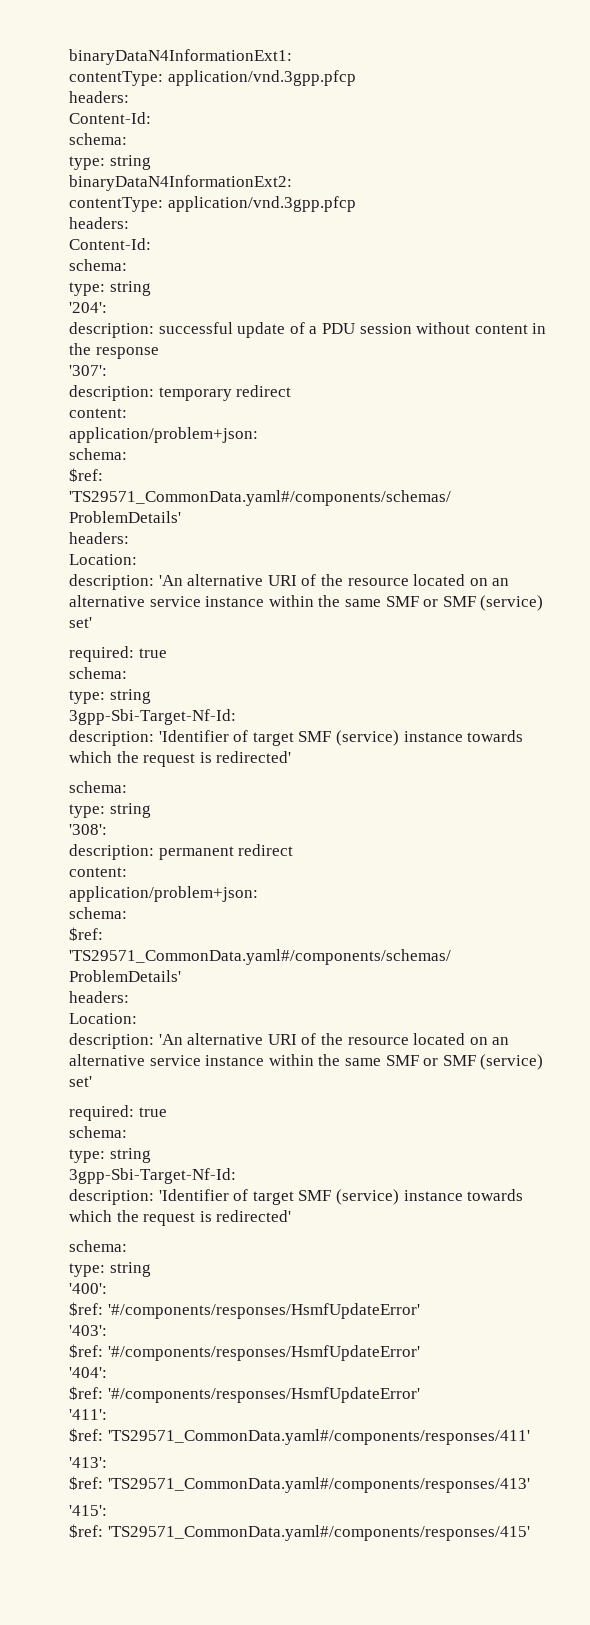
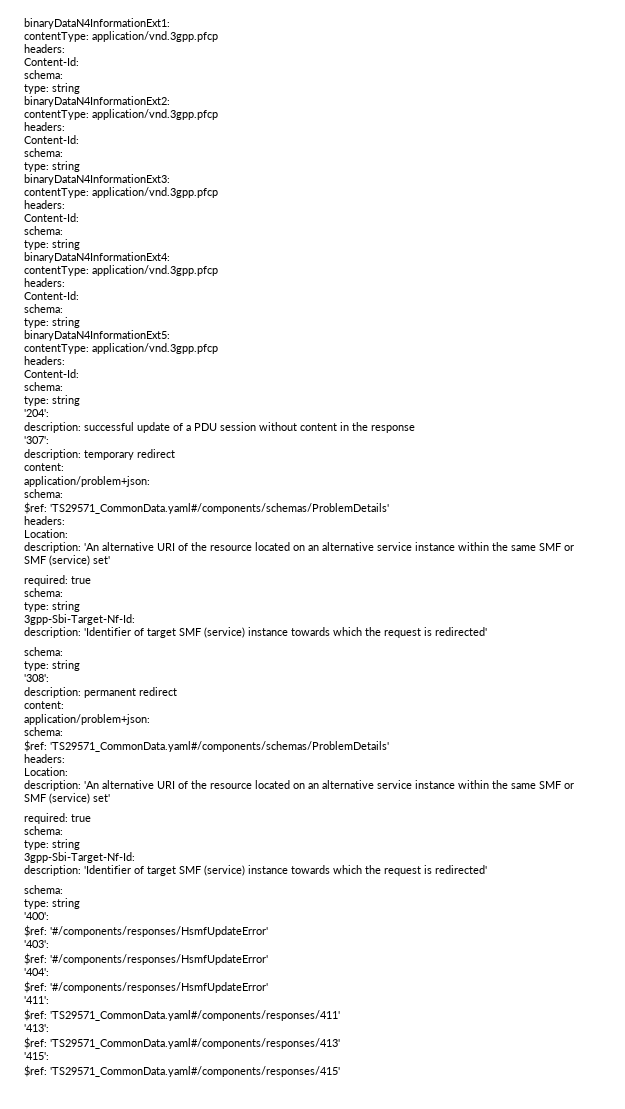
+ binaryDataN4InformationExt3:
+ contentType: application/vnd.3gpp.pfcp
+ headers:
+ Content-Id:
+ schema:
+ type: string
+ binaryDataN4InformationExt4:
+ contentType: application/vnd.3gpp.pfcp
+ headers:
+ Content-Id:
+ schema:
+ type: string
+ binaryDataN4InformationExt5:
+ contentType: application/vnd.3gpp.pfcp
+ headers:
+ Content-Id:
+ schema:
+ type: string

